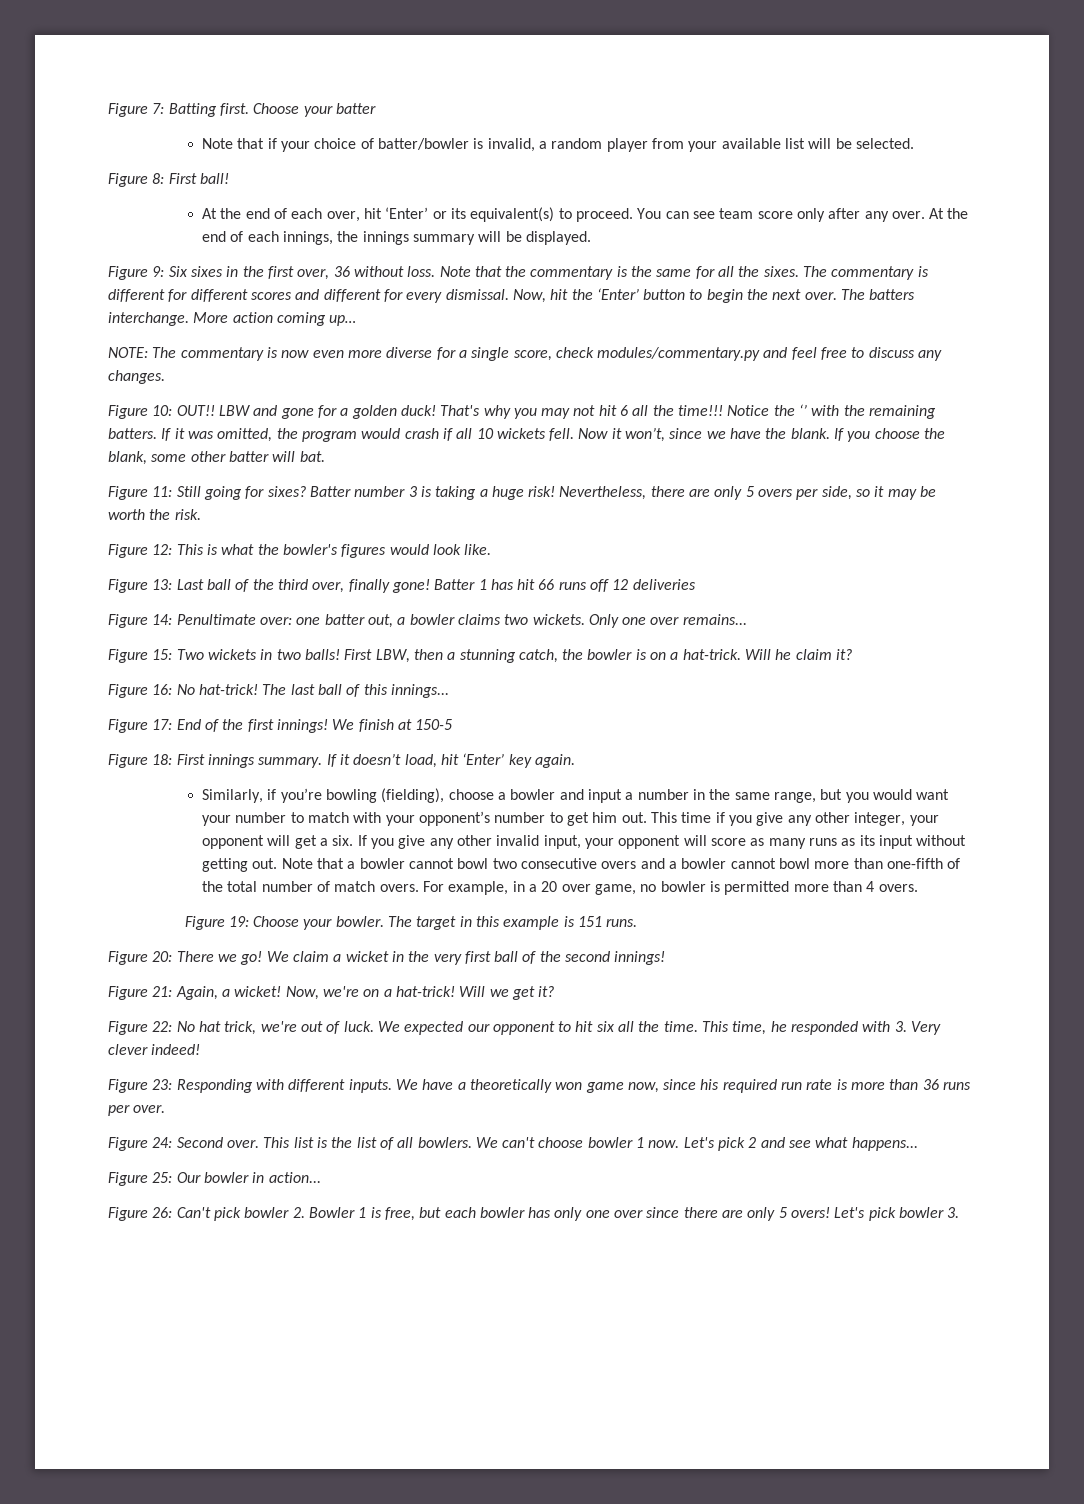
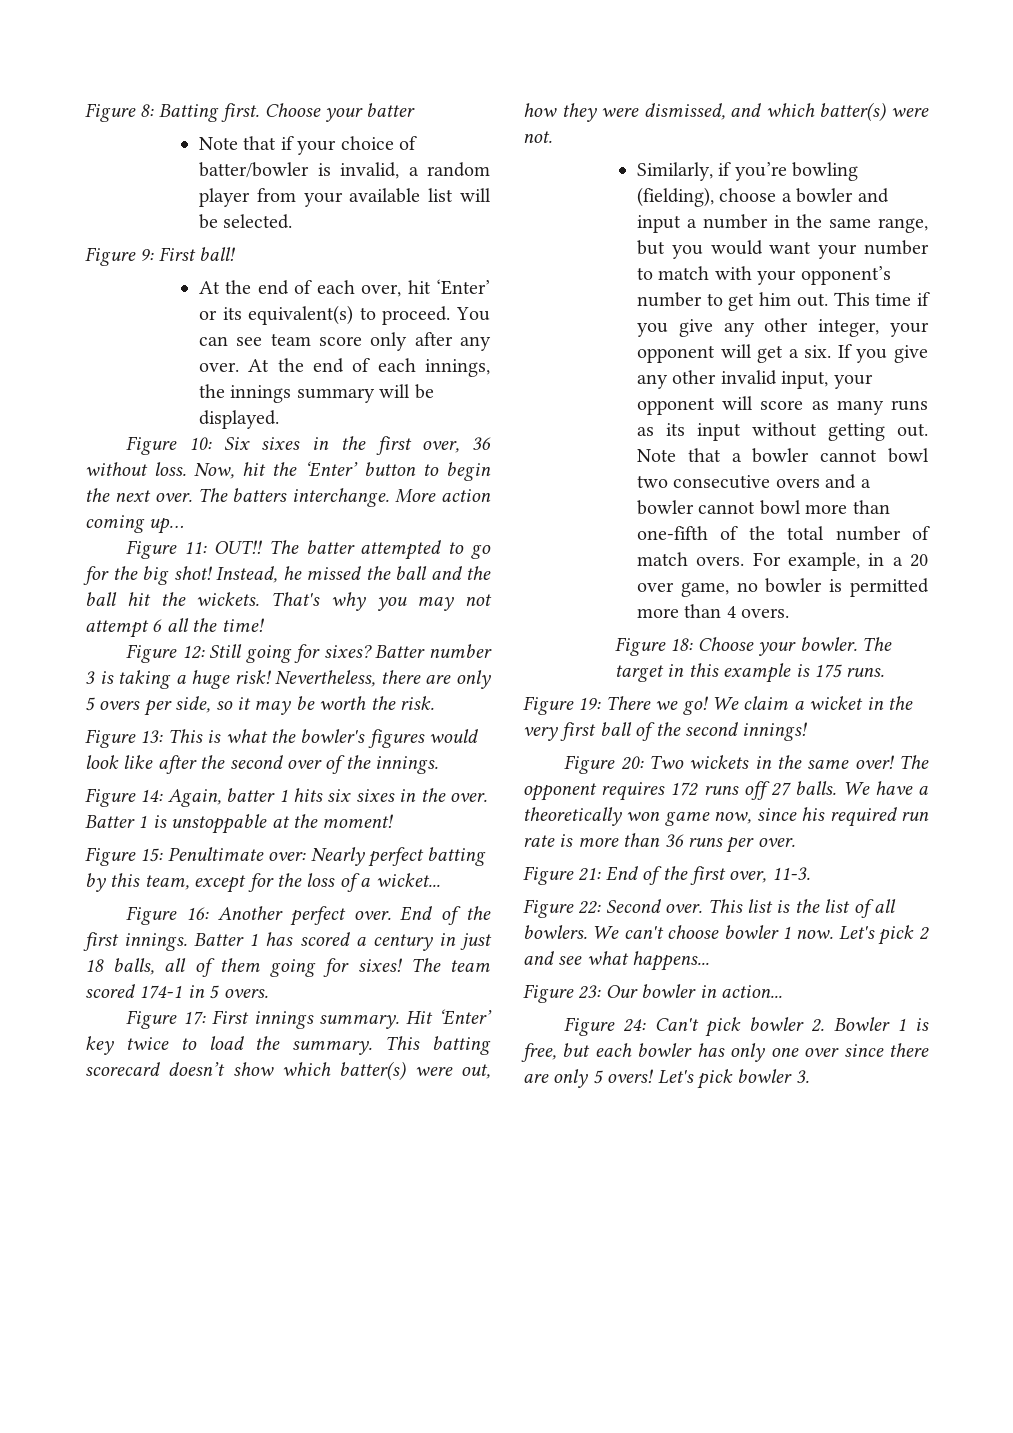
- Figure 7: Batting first.
+ Figure 8: Batting first.
- Figure 8: First ball!
+ Figure 9: First ball!
- Figure 9: Six sixes in the first over, 36 without loss.
+ Figure 10: Six sixes in the first over, 36 without loss.
- Note that the commentary is the same for all the sixes. The commentary is different for different scores and different for every dismissal.
- NOTE: The commentary is now even more diverse for a single score, check modules/commentary.py and feel free to discuss any changes.
- Figure 10: OUT!! LBW and gone for a golden duck!
+ Figure 11: OUT!! The batter attempted to go for the big shot! Instead, he missed the ball and the ball hit the wickets.
- That's why you may not hit 6 all the time!!! Notice the ‘’ with the remaining batters. If it was omitted, the program would crash if all 10 wickets fell. Now it won’t, since we have the blank. If you choose the blank, some other batter will bat.
- Figure 11: Still going for sixes?
+ That's why you may not attempt 6 all the time!
+ Figure 12: Still going for sixes?
- Figure 12: This is what the bowler's figures would look like.
- Figure 13: Last ball of the third over, finally gone! Batter 1 has hit 66 runs off 12 deliveries
- Figure 14: Penultimate over: one batter out, a bowler claims two wickets. Only one over remains...
- Figure 15: Two wickets in two balls! First LBW, then a stunning catch, the bowler is on a hat-trick. Will he claim it?
- Figure 16: No hat-trick! The last ball of this innings...
- Figure 17: End of the first innings! We finish at 150-5
- Figure 18: First innings summary.
+ Figure 13: This is what the bowler's figures would look like after the second over of the innings.
+ Figure 14: Again, batter 1 hits six sixes in the over. Batter 1 is unstoppable at the moment!
+ Figure 15: Penultimate over: Nearly perfect batting by this team, except for the loss of a wicket...
+ Figure 16: Another perfect over. End of the first innings. Batter 1 has scored a century in just 18 balls, all of them going for sixes! The team scored 174-1 in 5 overs.
+ Figure 17: First innings summary.
- If it doesn’t load, hit ‘Enter’ key again.
+ Hit ‘Enter’ key twice to load the summary. This batting scorecard doesn’t show which batter(s) were out, how they were dismissed, and which batter(s) were not.
- Figure 19: Choose your bowler.
+ Figure 18: Choose your bowler.
- The target in this example is 151 runs.
+ The target in this example is 175 runs.
- Figure 20: There we go!
+ Figure 19: There we go!
- Figure 21: Again, a wicket! Now, we're on a hat-trick! Will we get it?
- Figure 22: No hat trick, we're out of luck. We expected our opponent to hit six all the time. This time, he responded with 3. Very clever indeed!
- Figure 23: Responding with different inputs.
+ Figure 20: Two wickets in the same over! The opponent requires 172 runs off 27 balls.
- Figure 24: Second over.
+ Figure 21: End of the first over, 11-3.
+ Figure 22: Second over.
- Figure 25: Our bowler in action...
+ Figure 23: Our bowler in action...
- Figure 26: Can't pick bowler 2. Bowler 1 is free, but each bowler has only one over since there are only 5 overs!
+ Figure 24: Can't pick bowler 2. Bowler 1 is free, but each bowler has only one over since there are only 5 overs!

